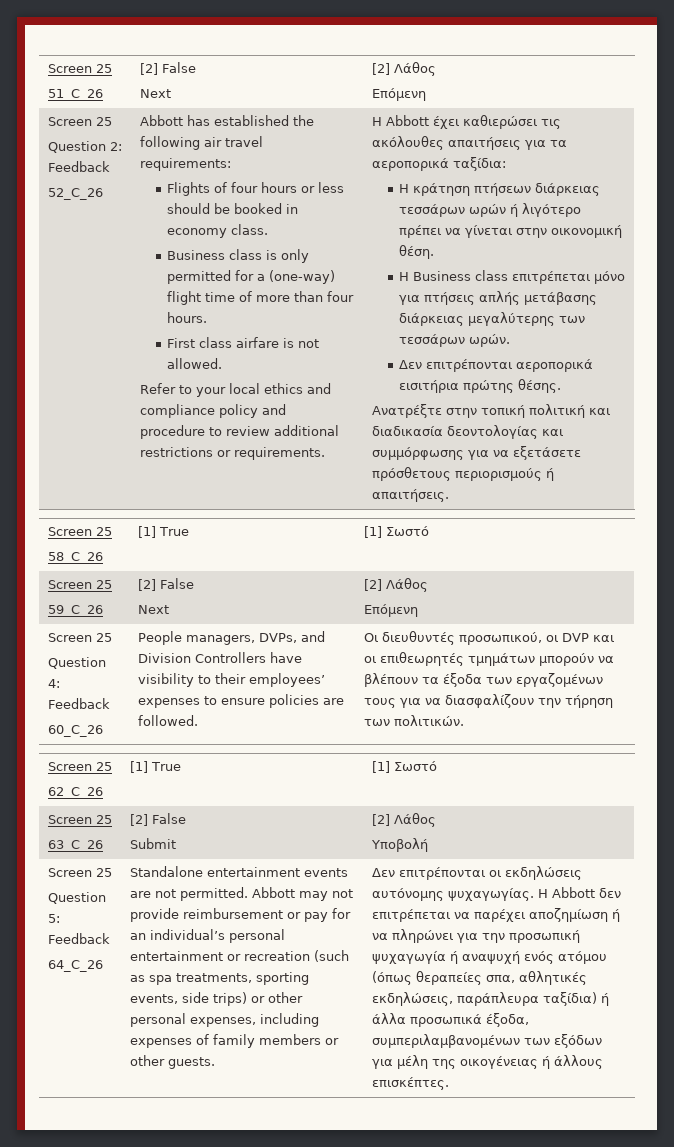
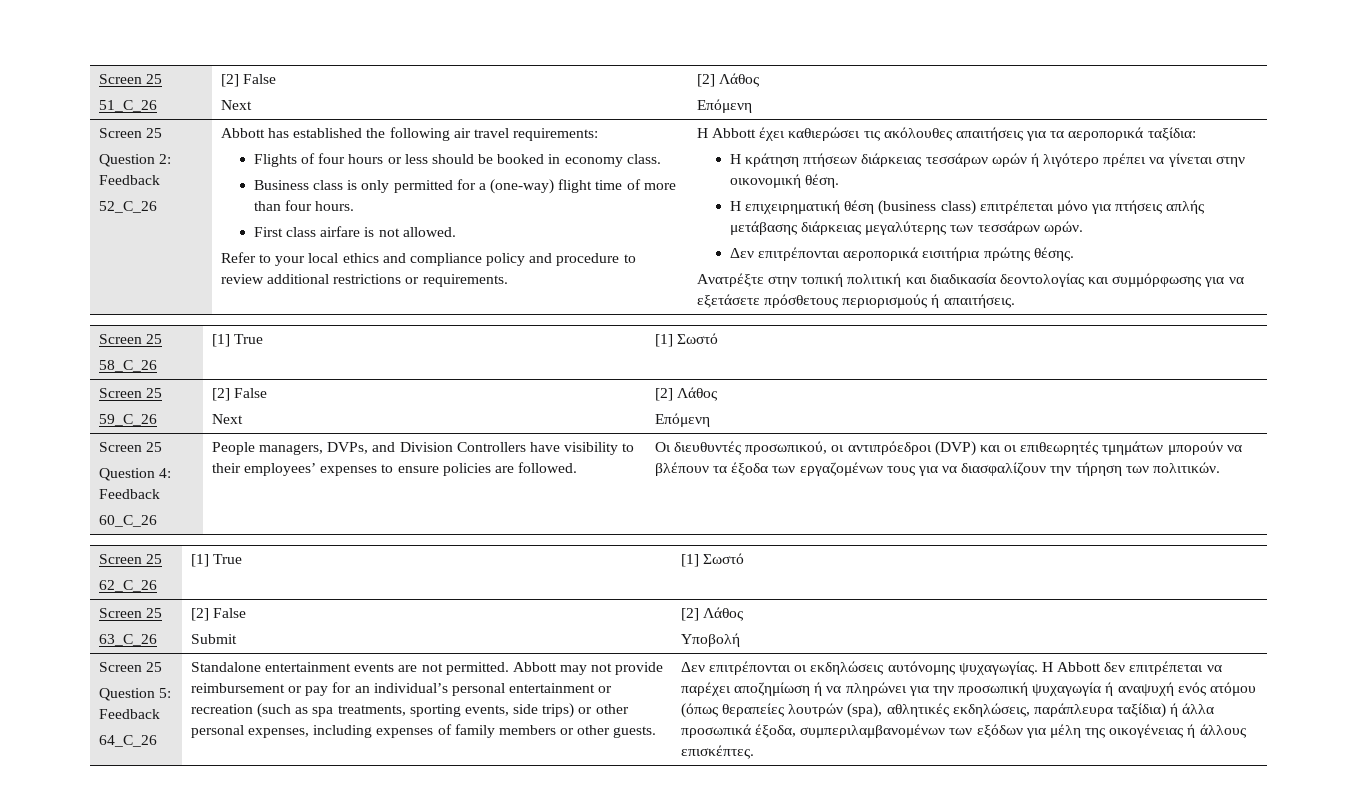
- Η Business class επιτρέπεται μόνο για πτήσεις απλής μετάβασης διάρκειας μεγαλύτερης των τεσσάρων ωρών.
+ Η επιχειρηματική θέση (business class) επιτρέπεται μόνο για πτήσεις απλής μετάβασης διάρκειας μεγαλύτερης των τεσσάρων ωρών.
- Οι διευθυντές προσωπικού, οι DVP και οι επιθεωρητές τμημάτων μπορούν να βλέπουν τα έξοδα των εργαζομένων τους για να διασφαλίζουν την τήρηση των πολιτικών.
+ Οι διευθυντές προσωπικού, οι αντιπρόεδροι (DVP) και οι επιθεωρητές τμημάτων μπορούν να βλέπουν τα έξοδα των εργαζομένων τους για να διασφαλίζουν την τήρηση των πολιτικών.
- Η Abbott δεν επιτρέπεται να παρέχει αποζημίωση ή να πληρώνει για την προσωπική ψυχαγωγία ή αναψυχή ενός ατόμου (όπως θεραπείες σπα, αθλητικές εκδηλώσεις, παράπλευρα ταξίδια) ή άλλα προσωπικά έξοδα, συμπεριλαμβανομένων των εξόδων για μέλη της οικογένειας ή άλλους επισκέπτες.
+ Η Abbott δεν επιτρέπεται να παρέχει αποζημίωση ή να πληρώνει για την προσωπική ψυχαγωγία ή αναψυχή ενός ατόμου (όπως θεραπείες λουτρών (spa), αθλητικές εκδηλώσεις, παράπλευρα ταξίδια) ή άλλα προσωπικά έξοδα, συμπεριλαμβανομένων των εξόδων για μέλη της οικογένειας ή άλλους επισκέπτες.

